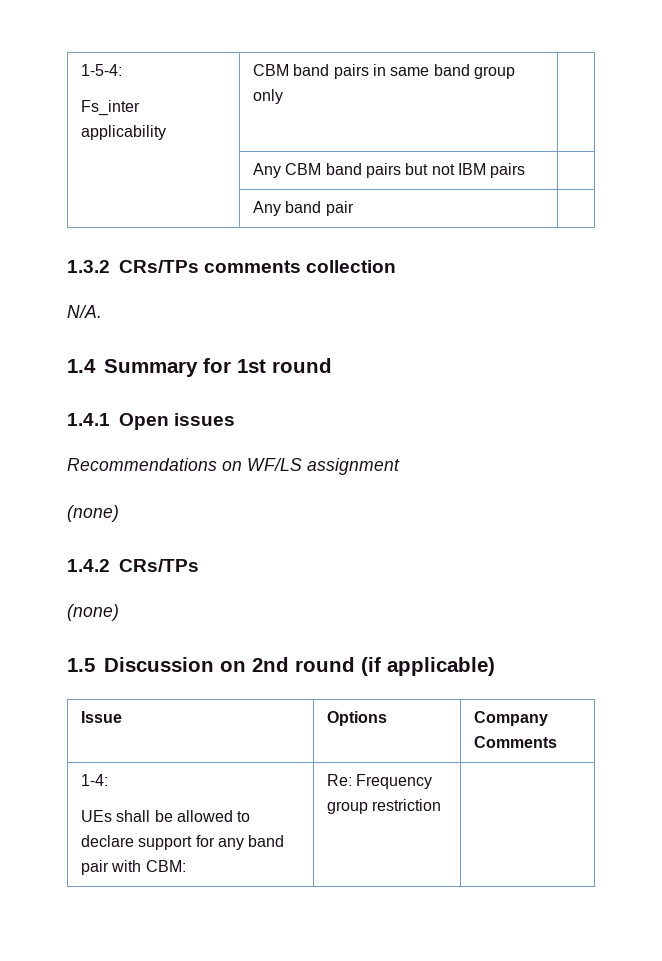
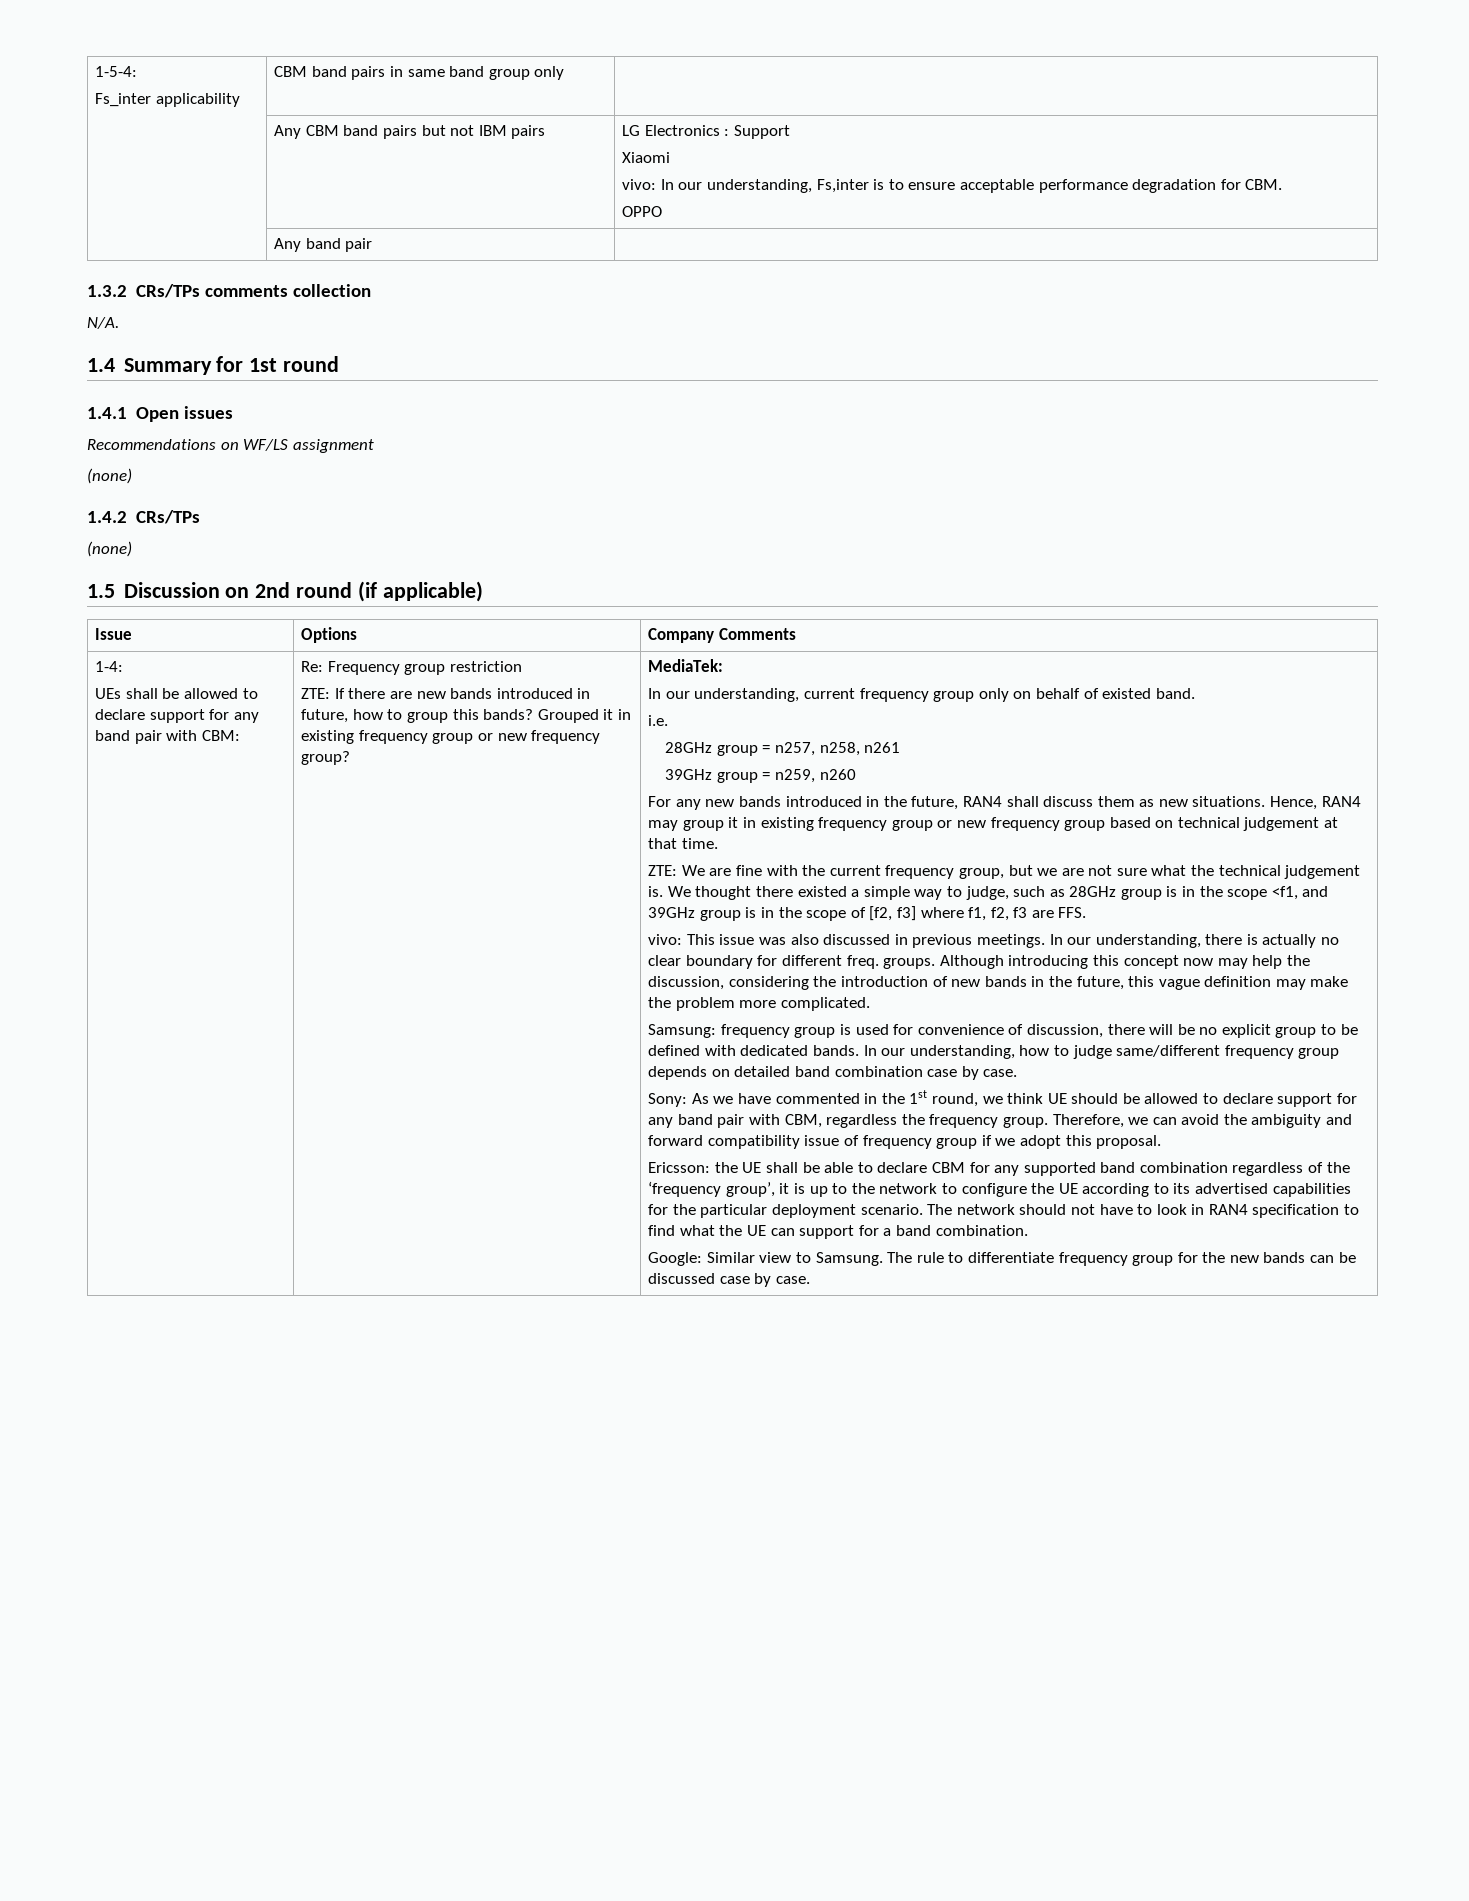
- | Any CBM band pairs but not IBM pairs |
+ | Any CBM band pairs but not IBM pairs | LG Electronics : Support
+ Xiaomi
+ vivo: In our understanding, Fs,inter is to ensure acceptable performance degradation for CBM.
+ OPPO
+ ZTE: If there are new bands introduced in future, how to group this bands? Grouped it in existing frequency group or new frequency group? | MediaTek:
+ In our understanding, current frequency group only on behalf of existed band.
+ i.e.
+ 28GHz group = n257, n258, n261
+ 39GHz group = n259, n260
+ For any new bands introduced in the future, RAN4 shall discuss them as new situations. Hence, RAN4 may group it in existing frequency group or new frequency group based on technical judgement at that time.
+ ZTE: We are fine with the current frequency group, but we are not sure what the technical judgement is. We thought there existed a simple way to judge, such as 28GHz group is in the scope <f1, and 39GHz group is in the scope of [f2, f3] where f1, f2, f3 are FFS.
+ vivo: This issue was also discussed in previous meetings. In our understanding, there is actually no clear boundary for different freq. groups. Although introducing this concept now may help the discussion, considering the introduction of new bands in the future, this vague definition may make the problem more complicated.
+ Samsung: frequency group is used for convenience of discussion, there will be no explicit group to be defined with dedicated bands. In our understanding, how to judge same/different frequency group depends on detailed band combination case by case.
+ Sony: As we have commented in the 1st round, we think UE should be allowed to declare support for any band pair with CBM, regardless the frequency group. Therefore, we can avoid the ambiguity and forward compatibility issue of frequency group if we adopt this proposal.
+ Ericsson: the UE shall be able to declare CBM for any supported band combination regardless of the ‘frequency group’, it is up to the network to configure the UE according to its advertised capabilities for the particular deployment scenario. The network should not have to look in RAN4 specification to find what the UE can support for a band combination.
+ Google: Similar view to Samsung. The rule to differentiate frequency group for the new bands can be discussed case by case.

